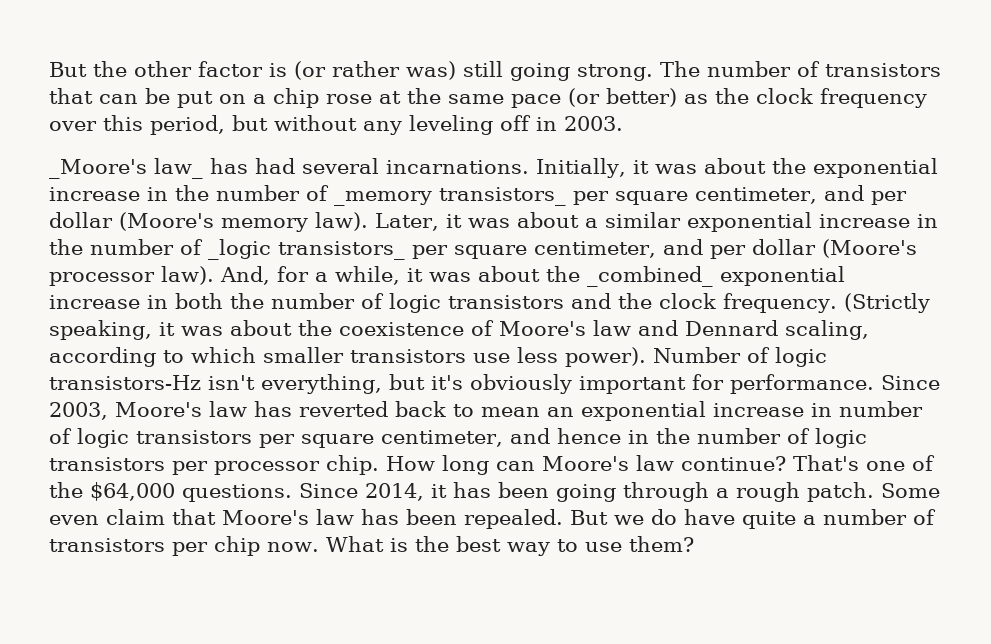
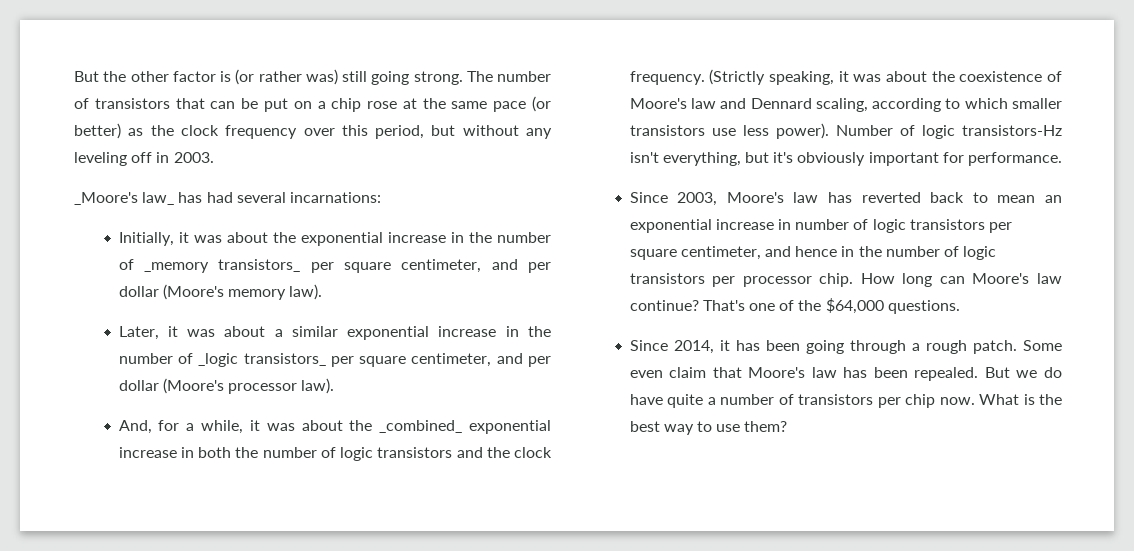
- _Moore's law_ has had several incarnations. Initially, it was about the exponential increase in the number of _memory transistors_ per square centimeter, and per dollar (Moore's memory law). Later, it was about a similar exponential increase in the number of _logic transistors_ per square centimeter, and per dollar (Moore's processor law). And, for a while, it was about the _combined_ exponential increase in both the number of logic transistors and the clock frequency.
+ _Moore's law_ has had several incarnations:
+ Initially, it was about the exponential increase in the number of _memory transistors_ per square centimeter, and per dollar (Moore's memory law).
+ Later, it was about a similar exponential increase in the number of _logic transistors_ per square centimeter, and per dollar (Moore's processor law).
+ And, for a while, it was about the _combined_ exponential increase in both the number of logic transistors and the clock frequency.
- Number of logic transistors-Hz isn't everything, but it's obviously important for performance. Since 2003, Moore's law has reverted back to mean an exponential increase in number of logic transistors per square centimeter, and hence in the number of logic transistors per processor chip.
+ Number of logic transistors-Hz isn't everything, but it's obviously important for performance.
+ Since 2003, Moore's law has reverted back to mean an exponential increase in number of logic transistors per square centimeter, and hence in the number of logic transistors per processor chip.
- That's one of the $64,000 questions. Since 2014, it has been going through a rough patch.
+ That's one of the $64,000 questions.
+ Since 2014, it has been going through a rough patch.

